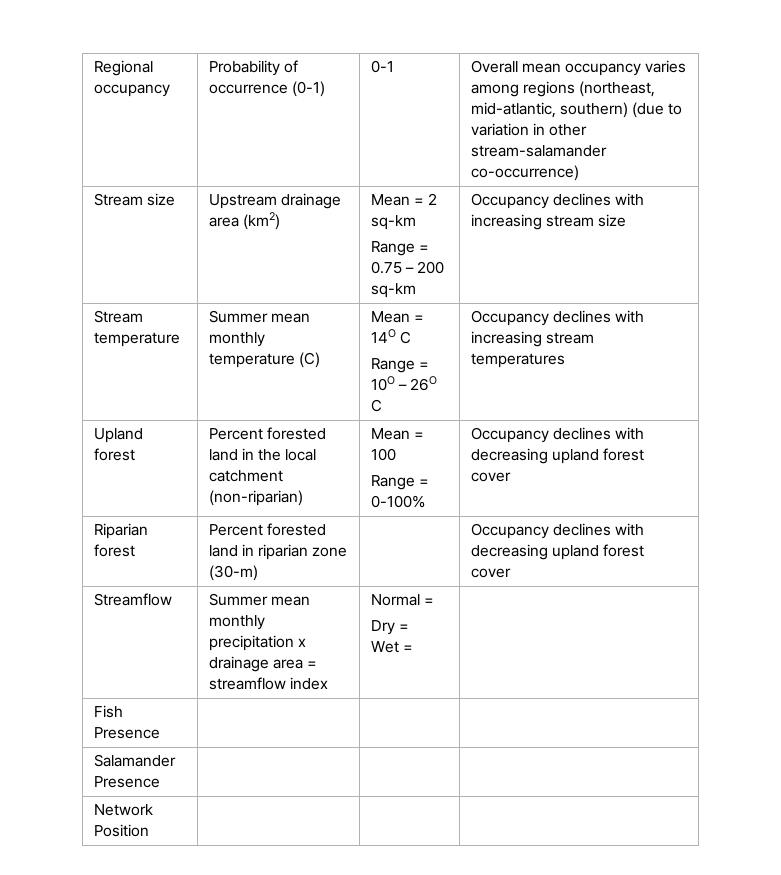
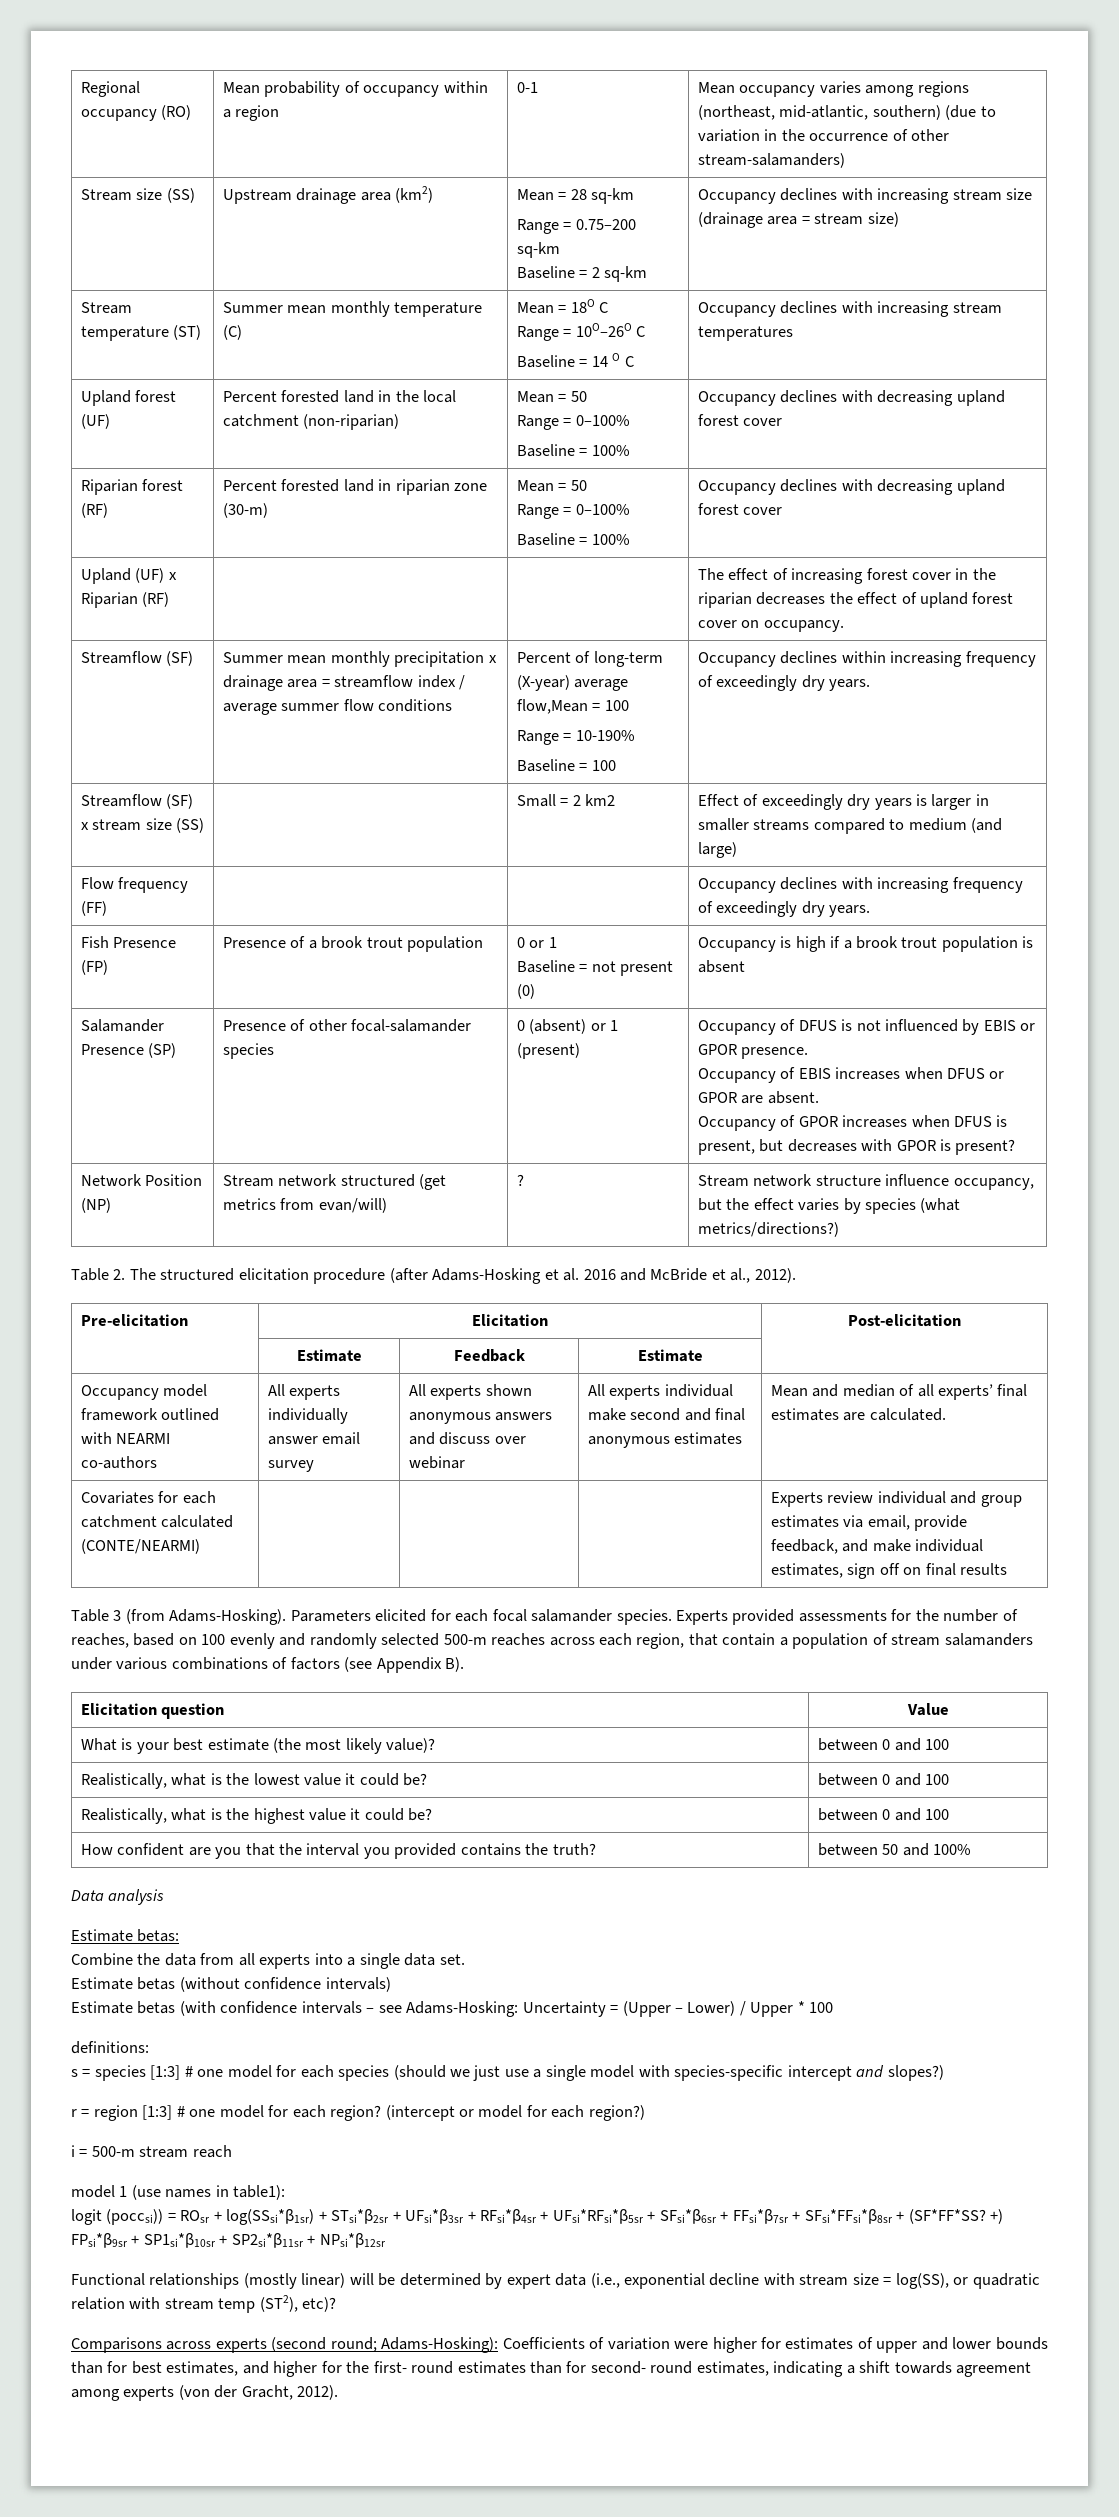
- Regional occupancy | Probability of occurrence (0-1) | 0-1 | Overall mean occupancy varies among regions (northeast, mid-atlantic, southern) (due to variation in other stream-salamander co-occurrence)
+ Regional occupancy (RO) | Mean probability of occupancy within a region | 0-1 | Mean occupancy varies among regions (northeast, mid-atlantic, southern) (due to variation in the occurrence of other stream-salamanders)
- Stream size | Upstream drainage area (km2) | Mean = 2 sq-km
- Range = 0.75 – 200 sq-km | Occupancy declines with increasing stream size
+ Stream size (SS) | Upstream drainage area (km2) | Mean = 28 sq-km
+ Range = 0.75–200 sq-km
+ Baseline = 2 sq-km | Occupancy declines with increasing stream size (drainage area = stream size)
- Stream temperature | Summer mean monthly temperature (C) | Mean = 14O C
- Range = 10O – 26O C | Occupancy declines with increasing stream temperatures
+ Stream temperature (ST) | Summer mean monthly temperature (C) | Mean = 18O C
+ Range = 10O–26O C
+ Baseline = 14 O C | Occupancy declines with increasing stream temperatures
- Upland forest | Percent forested land in the local catchment (non-riparian) | Mean = 100
- Range = 0-100% | Occupancy declines with decreasing upland forest cover
+ Upland forest (UF) | Percent forested land in the local catchment (non-riparian) | Mean = 50
+ Range = 0–100%
+ Baseline = 100% | Occupancy declines with decreasing upland forest cover
- Riparian forest | Percent forested land in riparian zone (30-m) | | Occupancy declines with decreasing upland forest cover
- Streamflow | Summer mean monthly precipitation x drainage area = streamflow index | Normal =
- Dry =
- Wet = |
- Fish Presence | | |
- Salamander Presence | | |
- Network Position | | |
+ Riparian forest (RF) | Percent forested land in riparian zone (30-m) | Mean = 50
+ Range = 0–100%
+ Baseline = 100% | Occupancy declines with decreasing upland forest cover
+ Upland (UF) x Riparian (RF) | | | The effect of increasing forest cover in the riparian decreases the effect of upland forest cover on occupancy.
+ Streamflow (SF) | Summer mean monthly precipitation x drainage area = streamflow index / average summer flow conditions | Percent of long-term (X-year) average flow,Mean = 100
+ Range = 10-190%
+ Baseline = 100 | Occupancy declines within increasing frequency of exceedingly dry years.
+ Streamflow (SF) x stream size (SS) | | Small = 2 km2 | Effect of exceedingly dry years is larger in smaller streams compared to medium (and large)
+ Flow frequency (FF) | | | Occupancy declines with increasing frequency of exceedingly dry years.
+ Fish Presence (FP) | Presence of a brook trout population | 0 or 1
+ Baseline = not present (0) | Occupancy is high if a brook trout population is absent
+ Salamander Presence (SP) | Presence of other focal-salamander species | 0 (absent) or 1 (present) | Occupancy of DFUS is not influenced by EBIS or GPOR presence.
+ Occupancy of EBIS increases when DFUS or GPOR are absent.
+ Occupancy of GPOR increases when DFUS is present, but decreases with GPOR is present?
+ Network Position (NP) | Stream network structured (get metrics from evan/will) | ? | Stream network structure influence occupancy, but the effect varies by species (what metrics/directions?)
+ Table 2. The structured elicitation procedure (after Adams-Hosking et al. 2016 and McBride et al., 2012).
+ Pre-elicitation | Elicitation | Post-elicitation
+ | Estimate | Feedback | Estimate |
+ Occupancy model framework outlined with NEARMI co-authors | All experts individually answer email survey | All experts shown anonymous answers and discuss over webinar | All experts individual make second and final anonymous estimates | Mean and median of all experts’ final estimates are calculated.
+ Covariates for each catchment calculated (CONTE/NEARMI) | | | | Experts review individual and group estimates via email, provide feedback, and make individual estimates, sign off on final results
+ Table 3 (from Adams-Hosking). Parameters elicited for each focal salamander species. Experts provided assessments for the number of reaches, based on 100 evenly and randomly selected 500-m reaches across each region, that contain a population of stream salamanders under various combinations of factors (see Appendix B).
+ Elicitation question | Value
+ What is your best estimate (the most likely value)? | between 0 and 100
+ Realistically, what is the lowest value it could be? | between 0 and 100
+ Realistically, what is the highest value it could be? | between 0 and 100
+ How confident are you that the interval you provided contains the truth? | between 50 and 100%
+ Data analysis
+ Estimate betas:
+ Combine the data from all experts into a single data set.
+ Estimate betas (without confidence intervals)
+ Estimate betas (with confidence intervals – see Adams-Hosking: Uncertainty = (Upper – Lower) / Upper * 100
+ definitions:
+ s = species [1:3] # one model for each species (should we just use a single model with species-specific intercept and slopes?)
+ r = region [1:3] # one model for each region? (intercept or model for each region?)
+ i = 500-m stream reach
+ model 1 (use names in table1):
+ logit (poccsi)) = ROsr + log(SSsi*β1sr) + STsi*β2sr + UFsi*β3sr + RFsi*β4sr + UFsi*RFsi*β5sr + SFsi*β6sr + FFsi*β7sr + SFsi*FFsi*β8sr + (SF*FF*SS? +) FPsi*β9sr + SP1si*β10sr + SP2si*β11sr + NPsi*β12sr
+ Functional relationships (mostly linear) will be determined by expert data (i.e., exponential decline with stream size = log(SS), or quadratic relation with stream temp (ST2), etc)?
+ Comparisons across experts (second round; Adams-Hosking): Coefficients of variation were higher for estimates of upper and lower bounds than for best estimates, and higher for the first- round estimates than for second- round estimates, indicating a shift towards agreement among experts (von der Gracht, 2012).

